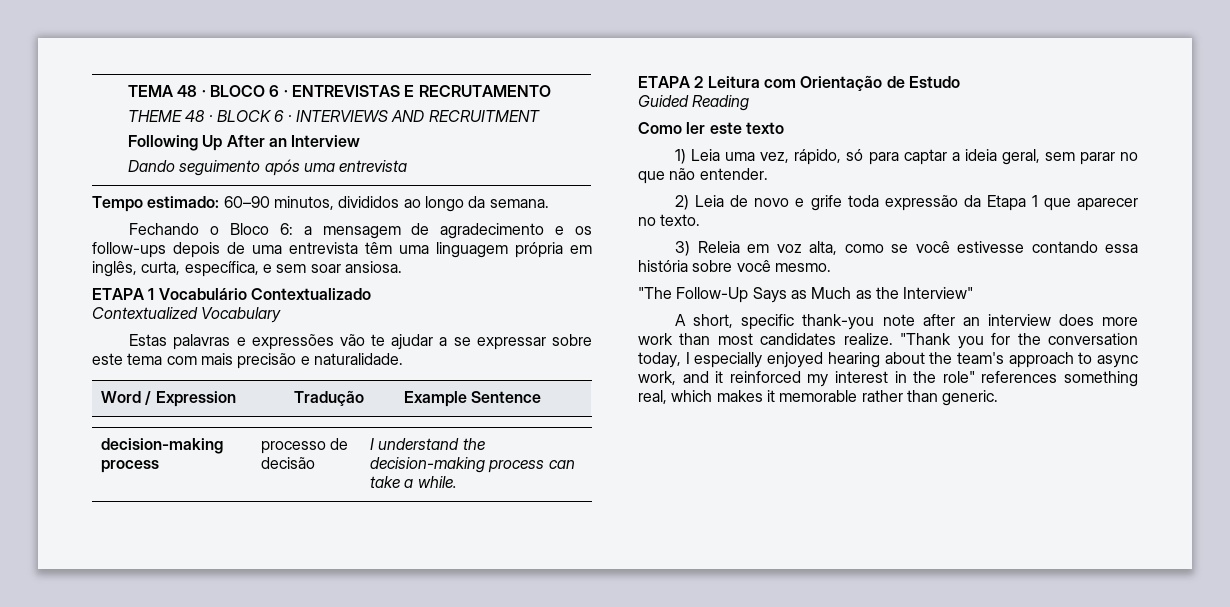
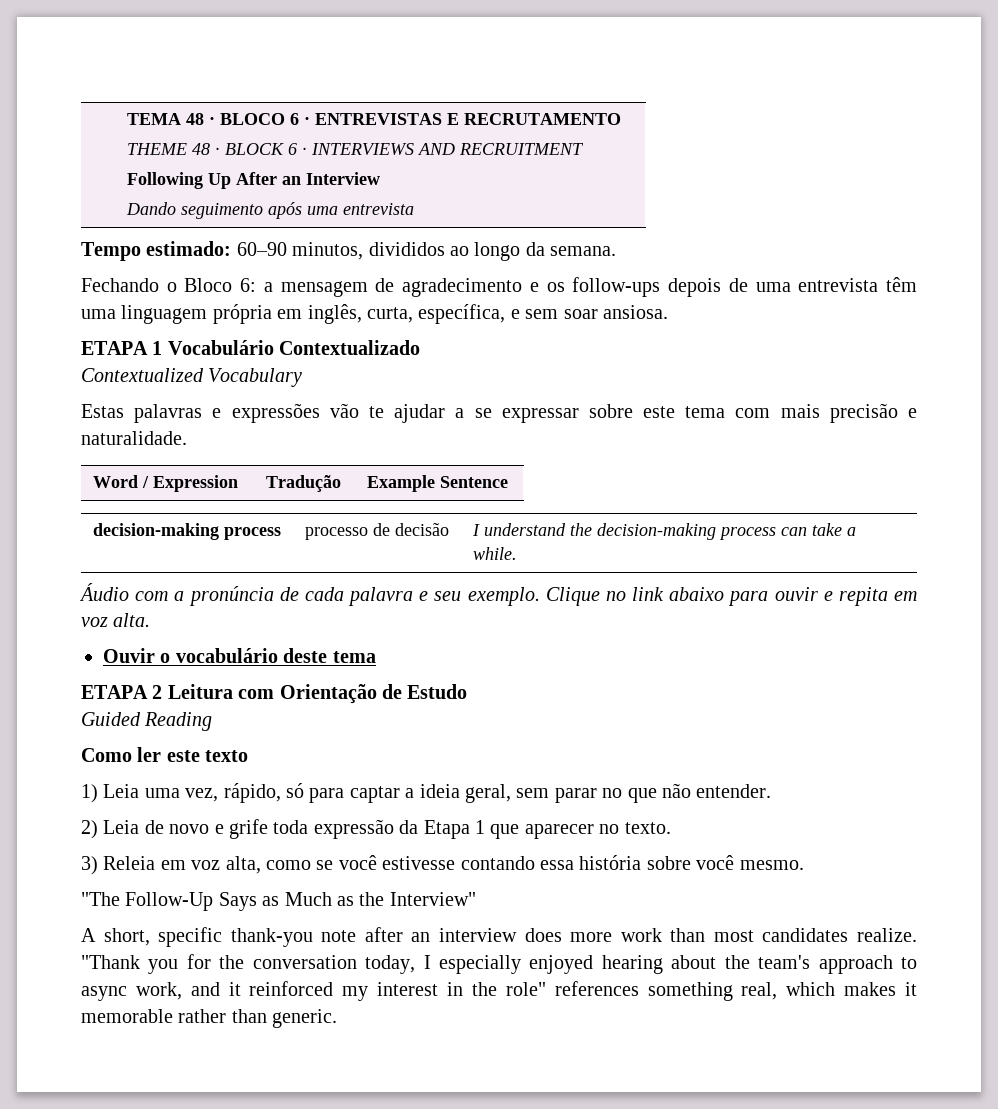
+ Áudio com a pronúncia de cada palavra e seu exemplo. Clique no link abaixo para ouvir e repita em voz alta.
+ Ouvir o vocabulário deste tema

